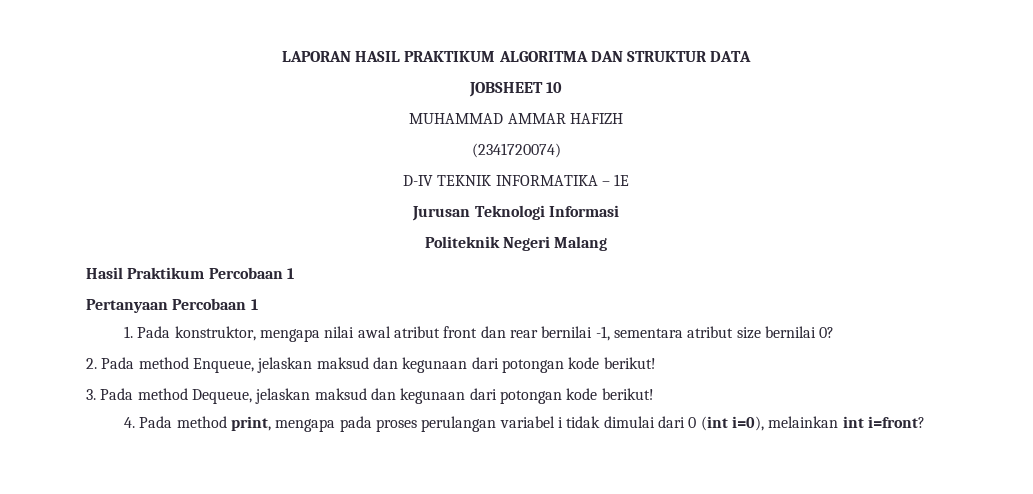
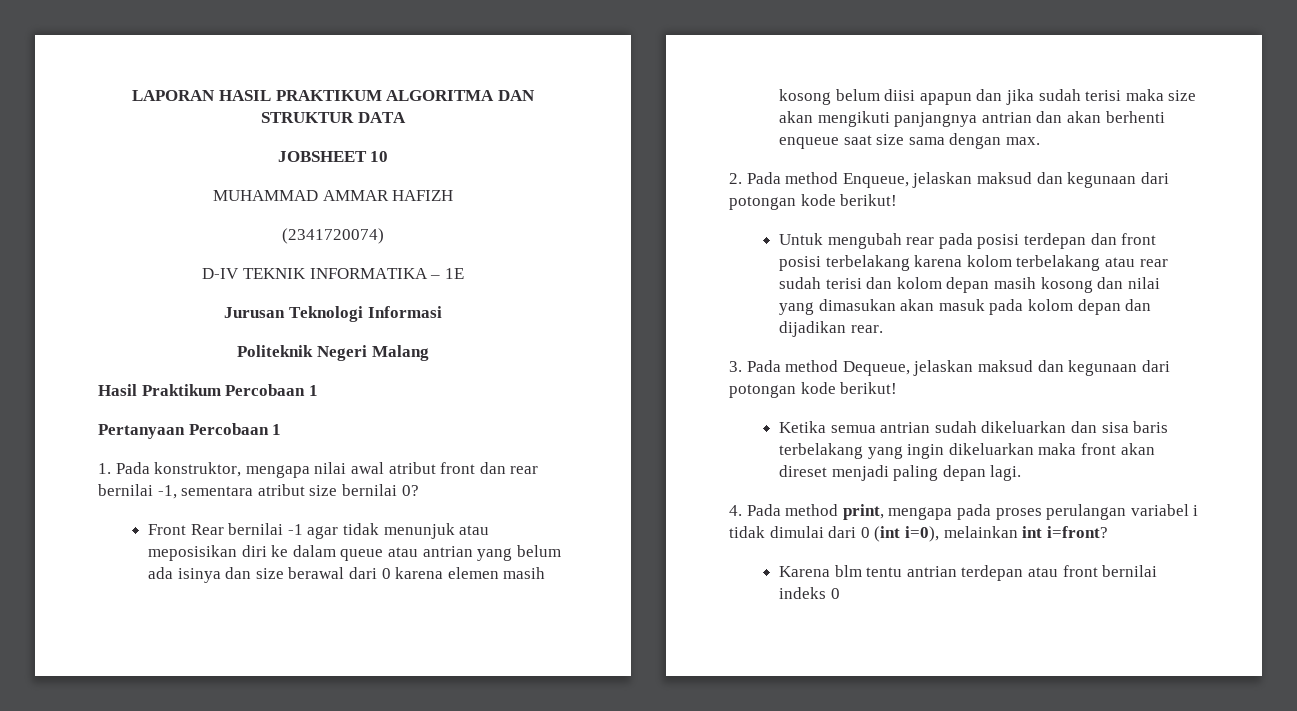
+ Front Rear bernilai -1 agar tidak menunjuk atau meposisikan diri ke dalam queue atau antrian yang belum ada isinya dan size berawal dari 0 karena elemen masih kosong belum diisi apapun dan jika sudah terisi maka size akan mengikuti panjangnya antrian dan akan berhenti enqueue saat size sama dengan max.
+ Untuk mengubah rear pada posisi terdepan dan front posisi terbelakang karena kolom terbelakang atau rear sudah terisi dan kolom depan masih kosong dan nilai yang dimasukan akan masuk pada kolom depan dan dijadikan rear.
+ Ketika semua antrian sudah dikeluarkan dan sisa baris terbelakang yang ingin dikeluarkan maka front akan direset menjadi paling depan lagi.
+ Karena blm tentu antrian terdepan atau front bernilai indeks 0

